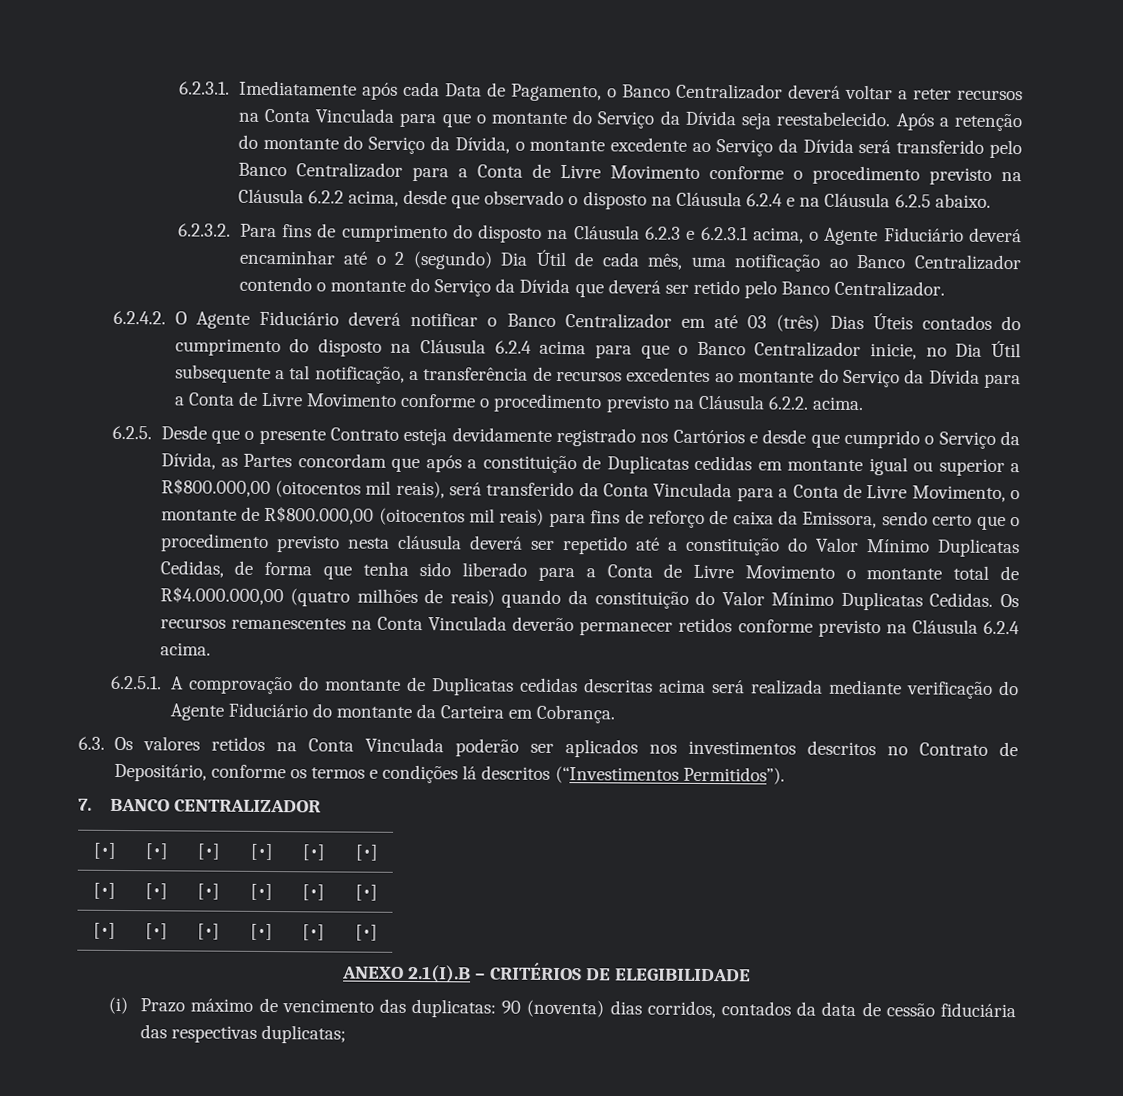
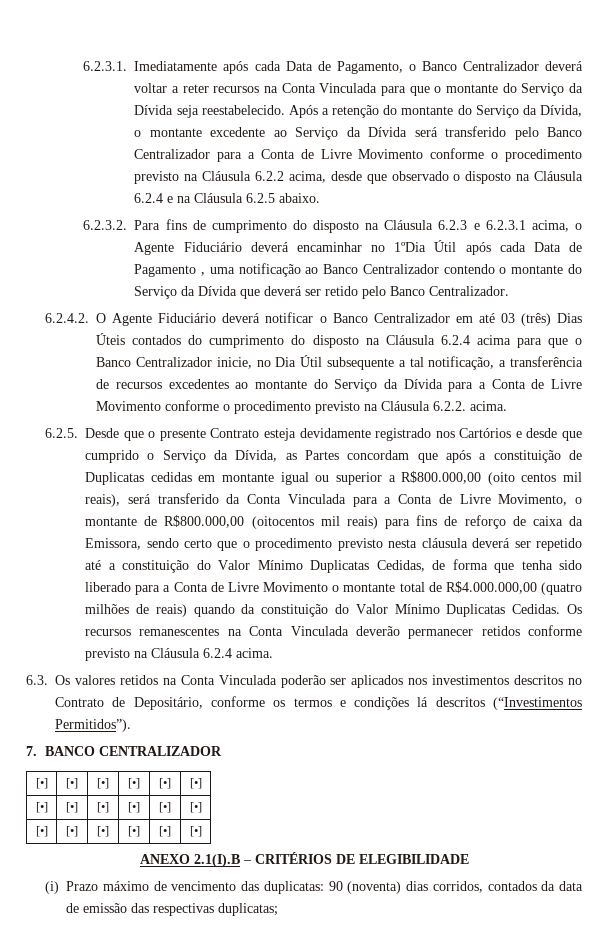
- 6.2.3.2. Para fins de cumprimento do disposto na Cláusula 6.2.3 e 6.2.3.1 acima, o Agente Fiduciário deverá encaminhar até o 2 (segundo) Dia Útil de cada mês, uma notificação ao Banco Centralizador contendo o montante do Serviço da Dívida que deverá ser retido pelo Banco Centralizador.
+ 6.2.3.2. Para fins de cumprimento do disposto na Cláusula 6.2.3 e 6.2.3.1 acima, o Agente Fiduciário deverá encaminhar no 1ºDia Útil após cada Data de Pagamento , uma notificação ao Banco Centralizador contendo o montante do Serviço da Dívida que deverá ser retido pelo Banco Centralizador.
- 6.2.5. Desde que o presente Contrato esteja devidamente registrado nos Cartórios e desde que cumprido o Serviço da Dívida, as Partes concordam que após a constituição de Duplicatas cedidas em montante igual ou superior a R$800.000,00 (oitocentos mil reais), será transferido da Conta Vinculada para a Conta de Livre Movimento, o montante de R$800.000,00 (oitocentos mil reais) para fins de reforço de caixa da Emissora, sendo certo que o procedimento previsto nesta cláusula deverá ser repetido até a constituição do Valor Mínimo Duplicatas Cedidas, de forma que tenha sido liberado para a Conta de Livre Movimento o montante total de R$4.000.000,00 (quatro milhões de reais) quando da constituição do Valor Mínimo Duplicatas Cedidas.
+ 6.2.5. Desde que o presente Contrato esteja devidamente registrado nos Cartórios e desde que cumprido o Serviço da Dívida, as Partes concordam que após a constituição de Duplicatas cedidas em montante igual ou superior a R$800.000,00 (oito centos mil reais), será transferido da Conta Vinculada para a Conta de Livre Movimento, o montante de R$800.000,00 (oitocentos mil reais) para fins de reforço de caixa da Emissora, sendo certo que o procedimento previsto nesta cláusula deverá ser repetido até a constituição do Valor Mínimo Duplicatas Cedidas, de forma que tenha sido liberado para a Conta de Livre Movimento o montante total de R$4.000.000,00 (quatro milhões de reais) quando da constituição do Valor Mínimo Duplicatas Cedidas.
- 6.2.5.1. A comprovação do montante de Duplicatas cedidas descritas acima será realizada mediante verificação do Agente Fiduciário do montante da Carteira em Cobrança.
- (i) Prazo máximo de vencimento das duplicatas: 90 (noventa) dias corridos, contados da data de cessão fiduciária das respectivas duplicatas;
+ (i) Prazo máximo de vencimento das duplicatas: 90 (noventa) dias corridos, contados da data de emissão das respectivas duplicatas;

